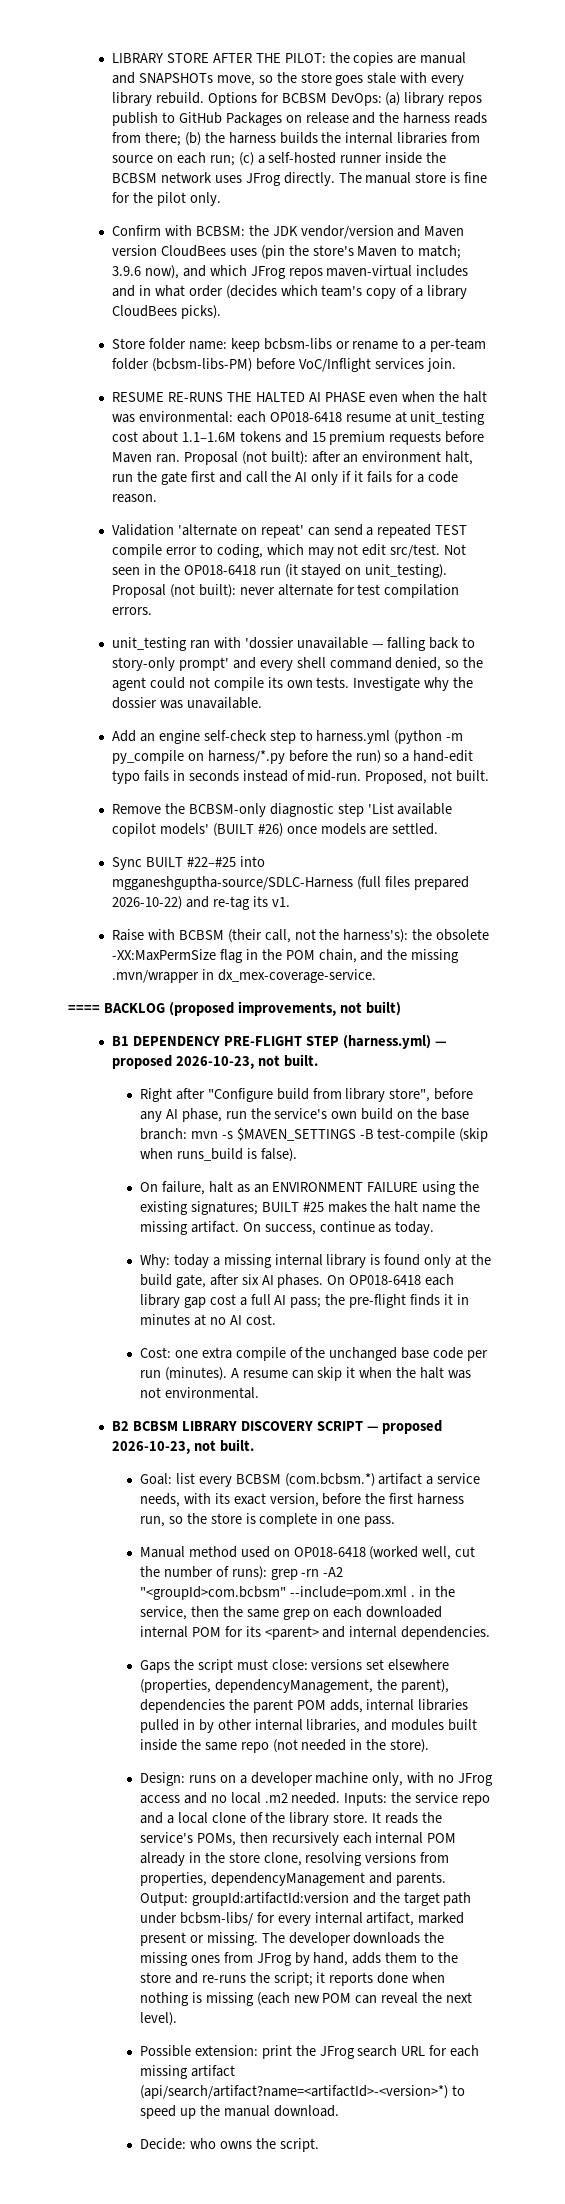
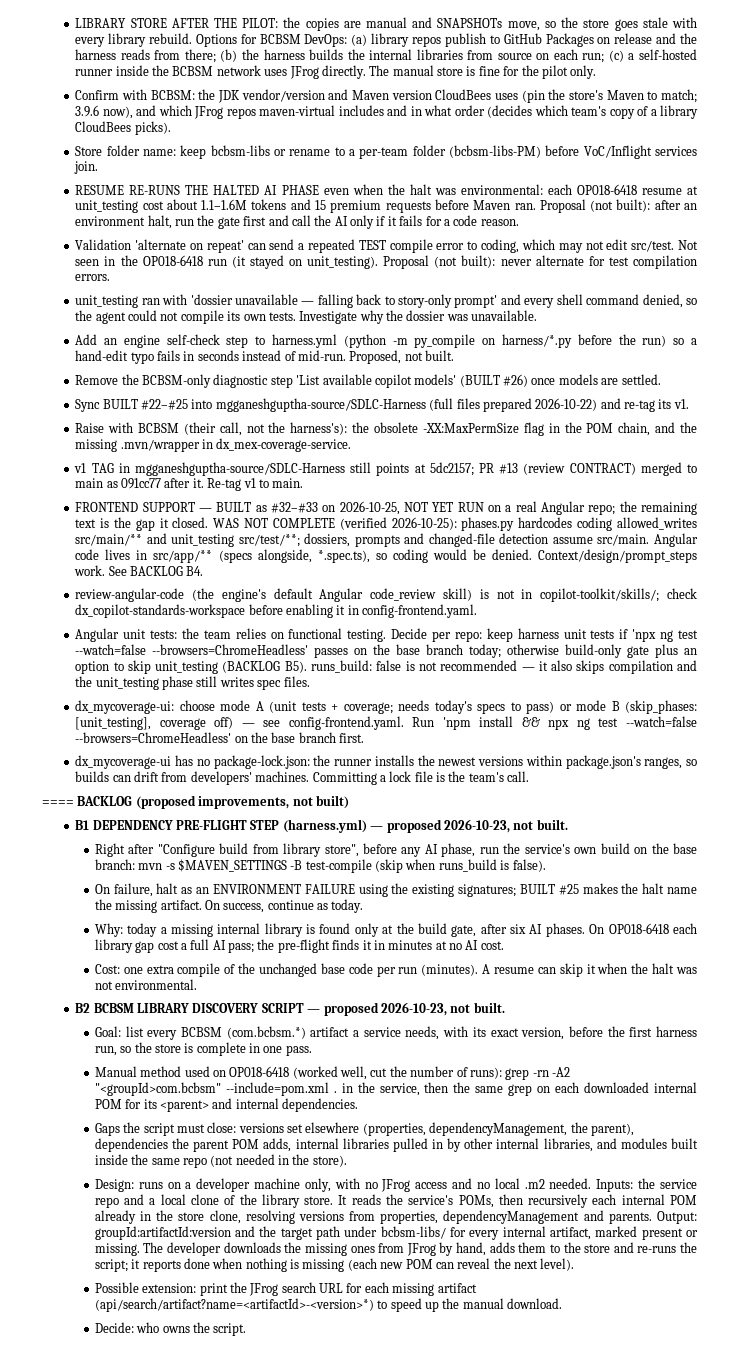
+ v1 TAG in mgganeshguptha-source/SDLC-Harness still points at 5dc2157; PR #13 (review CONTRACT) merged to main as 091cc77 after it. Re-tag v1 to main.
+ FRONTEND SUPPORT — BUILT as #32–#33 on 2026-10-25, NOT YET RUN on a real Angular repo; the remaining text is the gap it closed. WAS NOT COMPLETE (verified 2026-10-25): phases.py hardcodes coding allowed_writes src/main/** and unit_testing src/test/**; dossiers, prompts and changed-file detection assume src/main. Angular code lives in src/app/** (specs alongside, *.spec.ts), so coding would be denied. Context/design/prompt_steps work. See BACKLOG B4.
+ review-angular-code (the engine's default Angular code_review skill) is not in copilot-toolkit/skills/; check dx_copilot-standards-workspace before enabling it in config-frontend.yaml.
+ Angular unit tests: the team relies on functional testing. Decide per repo: keep harness unit tests if 'npx ng test --watch=false --browsers=ChromeHeadless' passes on the base branch today; otherwise build-only gate plus an option to skip unit_testing (BACKLOG B5). runs_build: false is not recommended — it also skips compilation and the unit_testing phase still writes spec files.
+ dx_mycoverage-ui: choose mode A (unit tests + coverage; needs today's specs to pass) or mode B (skip_phases: [unit_testing], coverage off) — see config-frontend.yaml. Run 'npm install && npx ng test --watch=false --browsers=ChromeHeadless' on the base branch first.
+ dx_mycoverage-ui has no package-lock.json: the runner installs the newest versions within package.json's ranges, so builds can drift from developers' machines. Committing a lock file is the team's call.

